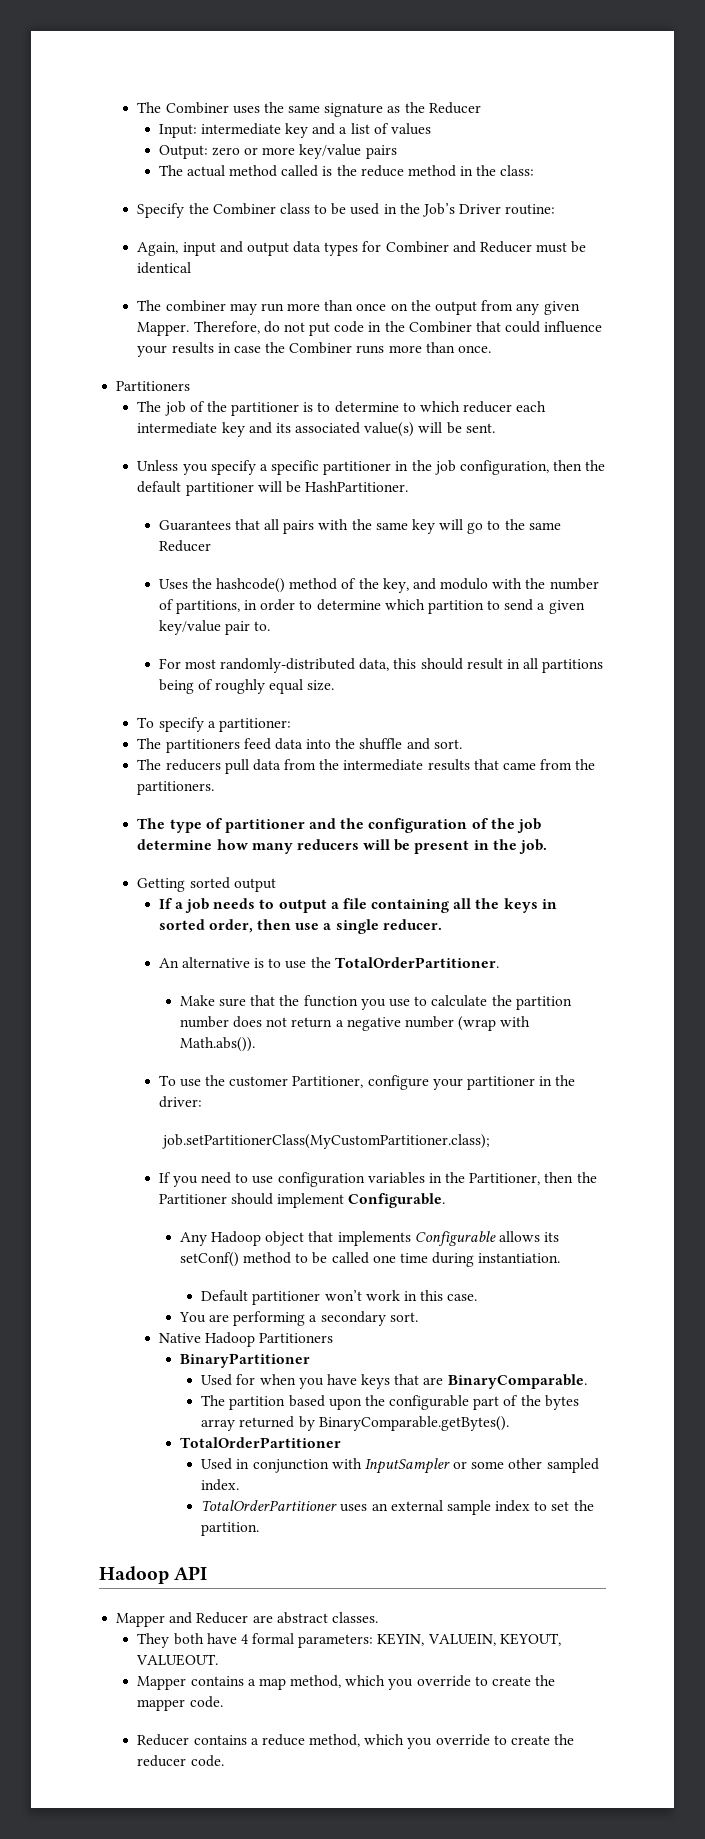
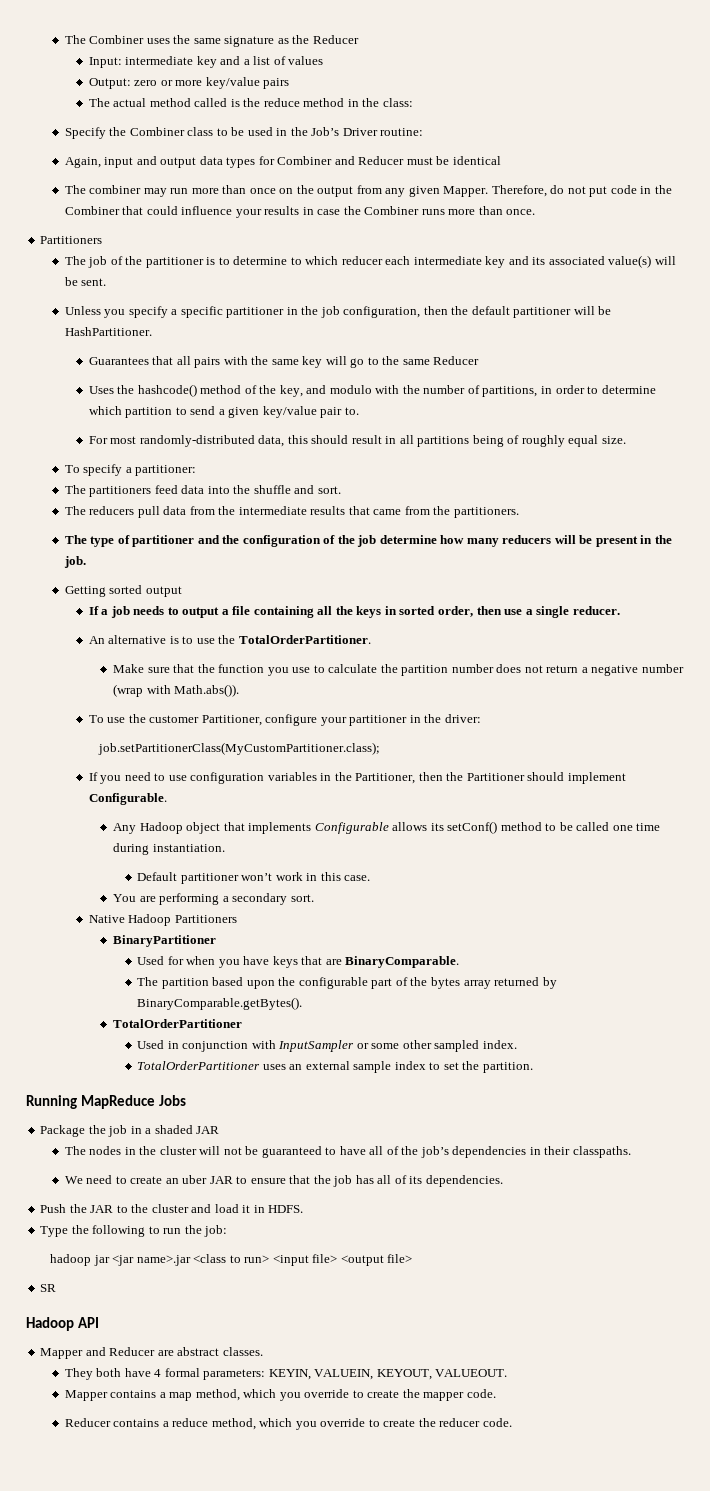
+ Running MapReduce Jobs
+ Package the job in a shaded JAR
+ The nodes in the cluster will not be guaranteed to have all of the job’s dependencies in their classpaths.
+ We need to create an uber JAR to ensure that the job has all of its dependencies.
+ Push the JAR to the cluster and load it in HDFS.
+ Type the following to run the job:
+ hadoop jar <jar name>.jar <class to run> <input file> <output file>
+ SR

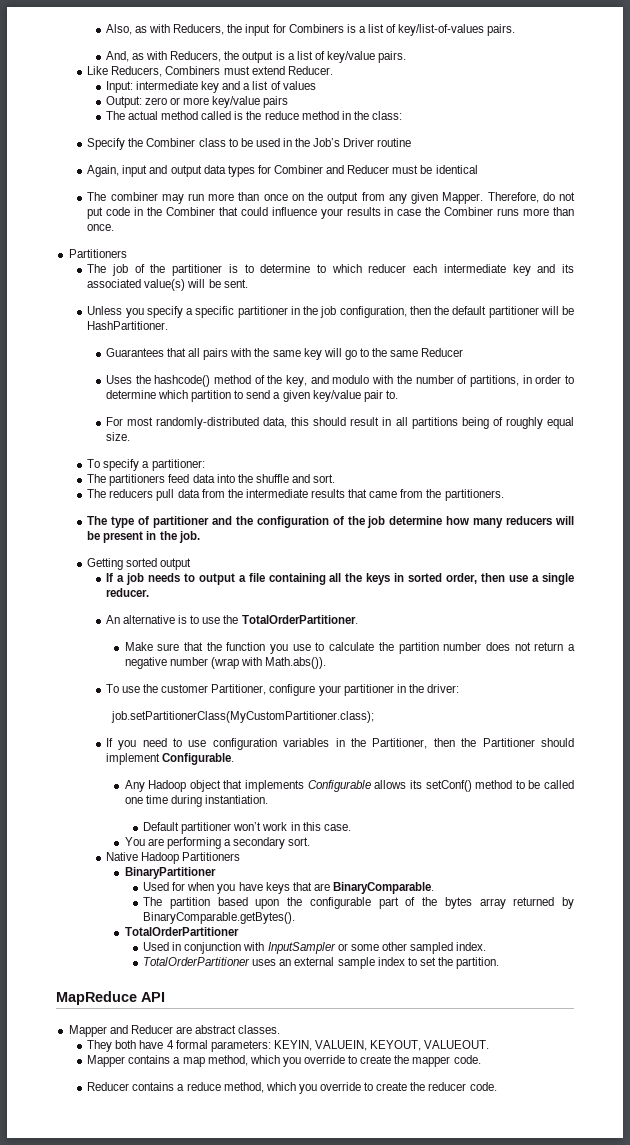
- The Combiner uses the same signature as the Reducer
+ Also, as with Reducers, the input for Combiners is a list of key/list-of-values pairs.
+ And, as with Reducers, the output is a list of key/value pairs.
+ Like Reducers, Combiners must extend Reducer.
- Specify the Combiner class to be used in the Job’s Driver routine:
+ Specify the Combiner class to be used in the Job’s Driver routine
- Running MapReduce Jobs
- Package the job in a shaded JAR
- The nodes in the cluster will not be guaranteed to have all of the job’s dependencies in their classpaths.
- We need to create an uber JAR to ensure that the job has all of its dependencies.
- Push the JAR to the cluster and load it in HDFS.
- Type the following to run the job:
- hadoop jar <jar name>.jar <class to run> <input file> <output file>
- SR
- Hadoop API
+ MapReduce API

